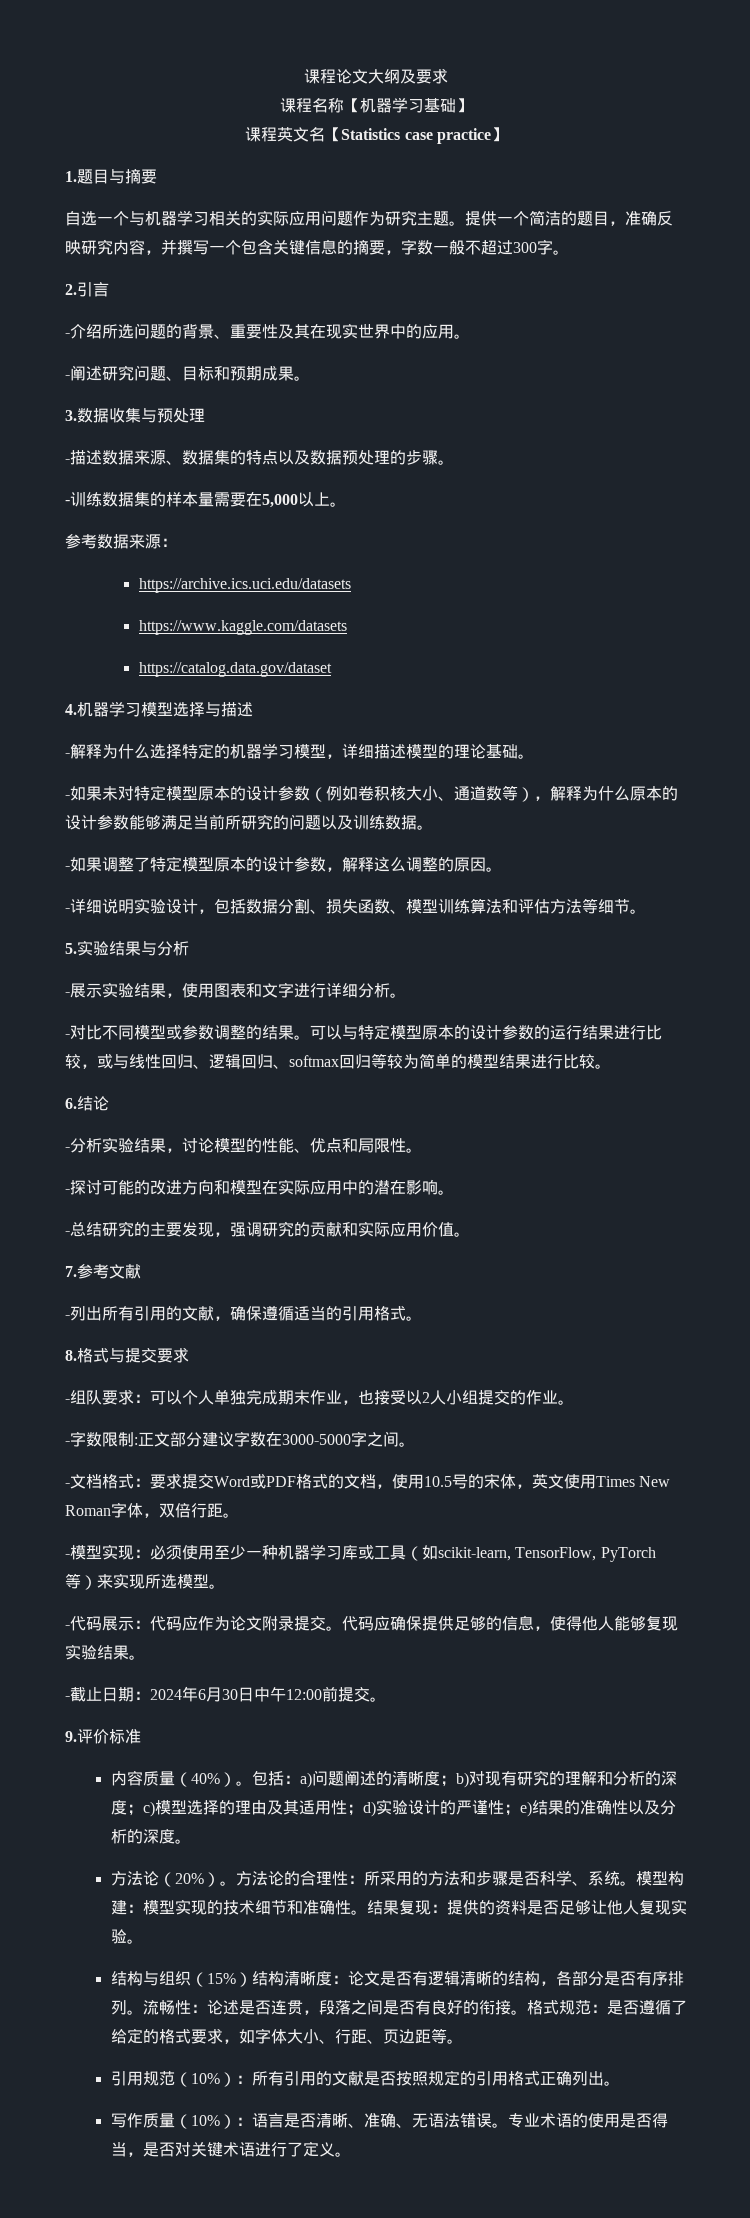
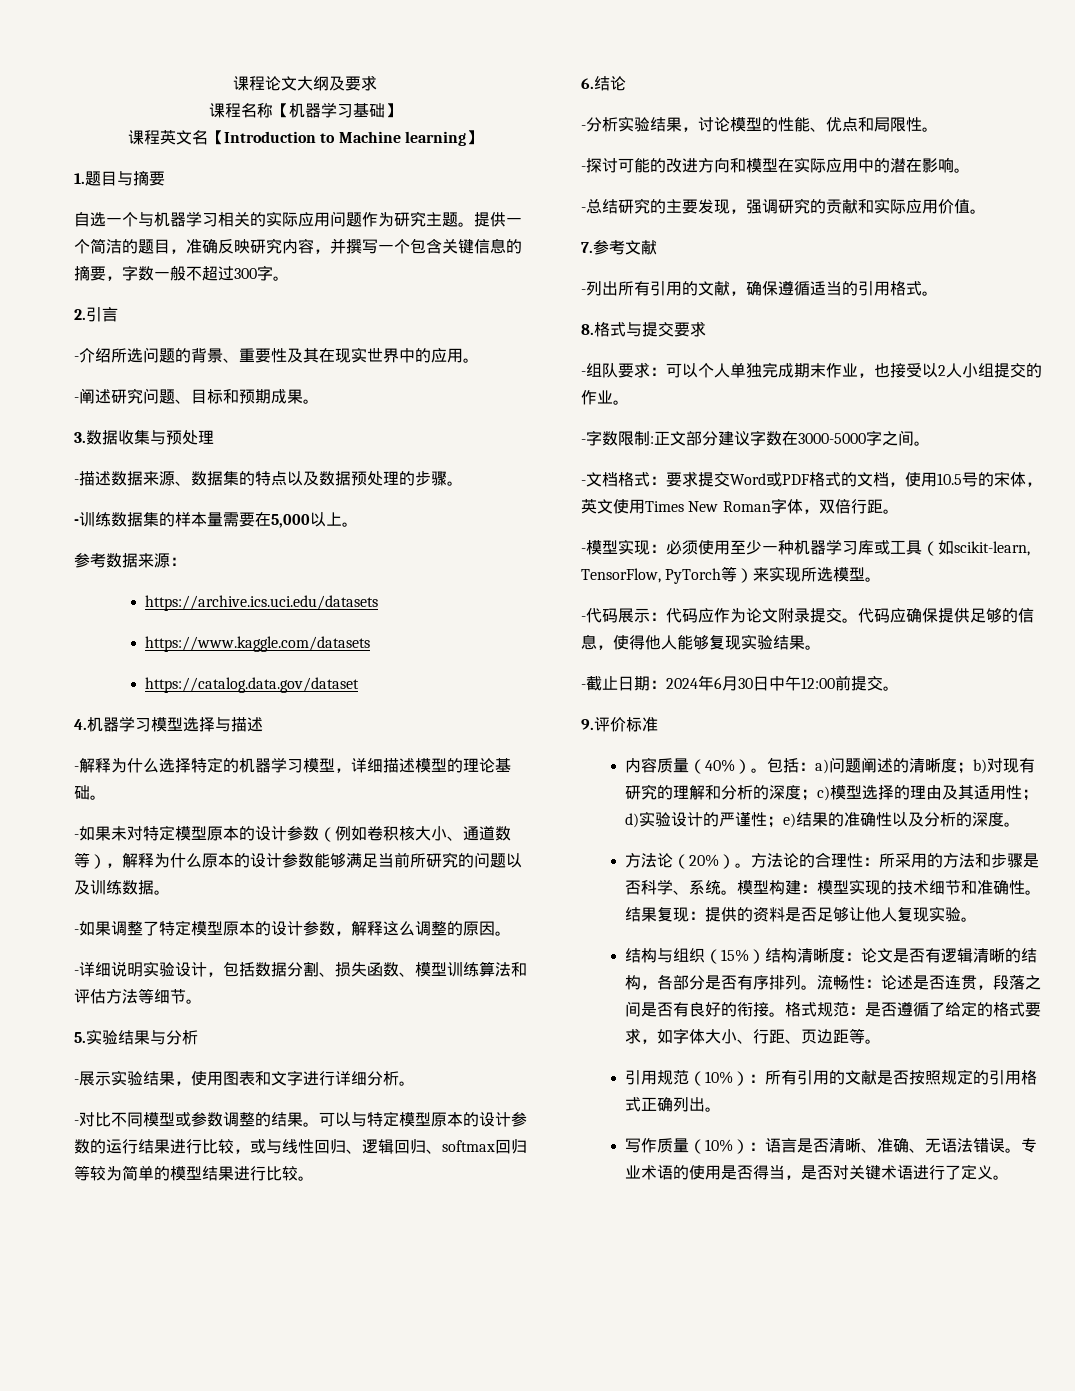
- 课程英文名【Statistics case practice】
+ 课程英文名【Introduction to Machine learning】

